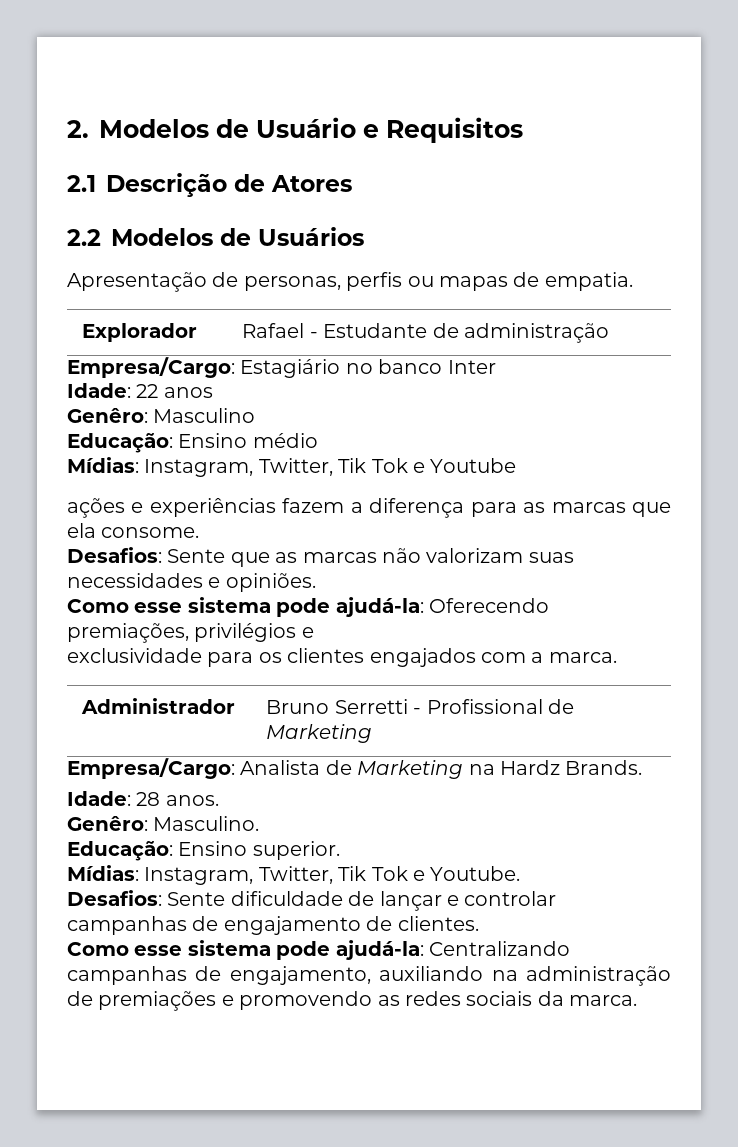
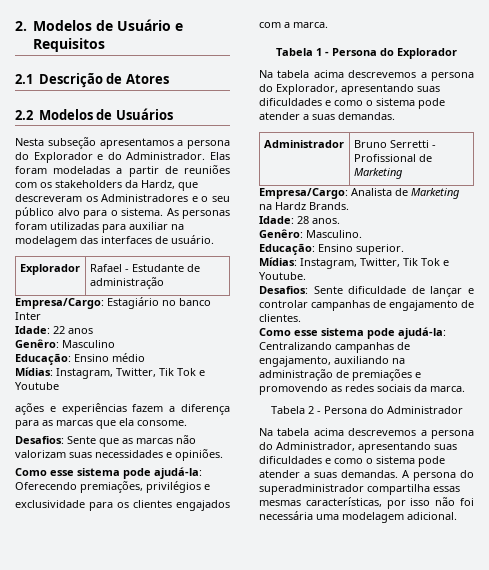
- Apresentação de personas, perfis ou mapas de empatia.
+ Nesta subseção apresentamos a persona do Explorador e do Administrador. Elas foram modeladas a partir de reuniões com os stakeholders da Hardz, que descreveram os Administradores e o seu público alvo para o sistema. As personas foram utilizadas para auxiliar na modelagem das interfaces de usuário.
+ Tabela 1 - Persona do Explorador
+ Na tabela acima descrevemos a persona do Explorador, apresentando suas dificuldades e como o sistema pode atender a suas demandas.
+ Tabela 2 - Persona do Administrador
+ Na tabela acima descrevemos a persona do Administrador, apresentando suas dificuldades e como o sistema pode atender a suas demandas. A persona do superadministrador compartilha essas mesmas características, por isso não foi necessária uma modelagem adicional.

